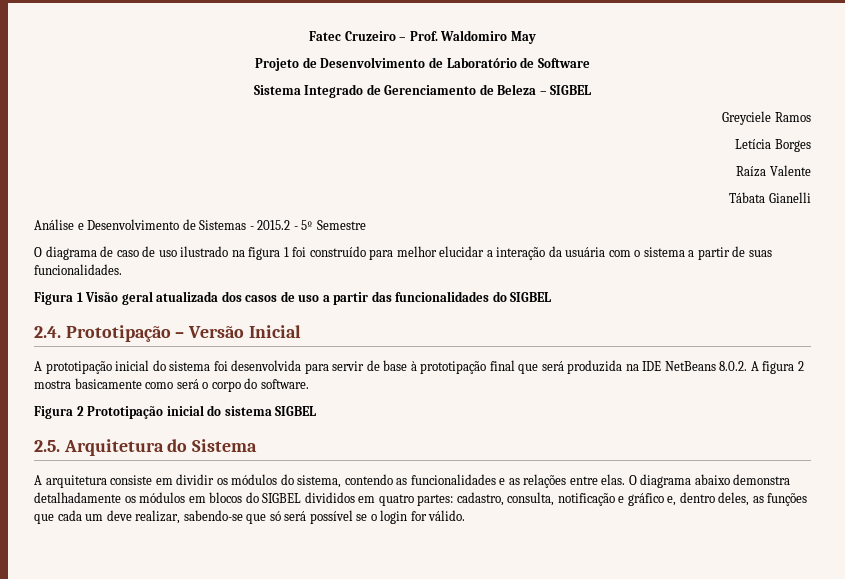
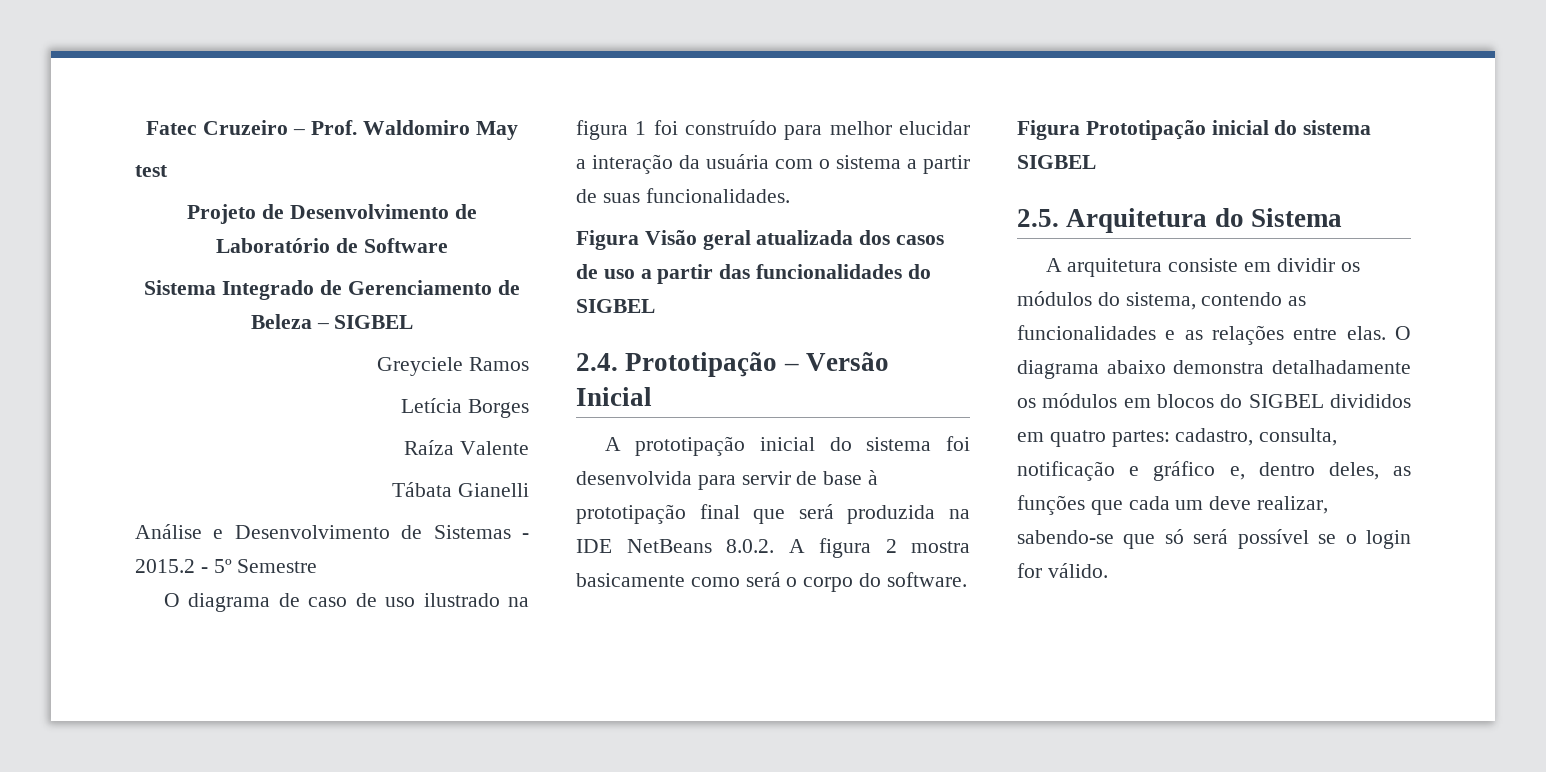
+ test
- Figura 1 Visão geral atualizada dos casos de uso a partir das funcionalidades do SIGBEL
+ Figura Visão geral atualizada dos casos de uso a partir das funcionalidades do SIGBEL
- Figura 2 Prototipação inicial do sistema SIGBEL
+ Figura Prototipação inicial do sistema SIGBEL

